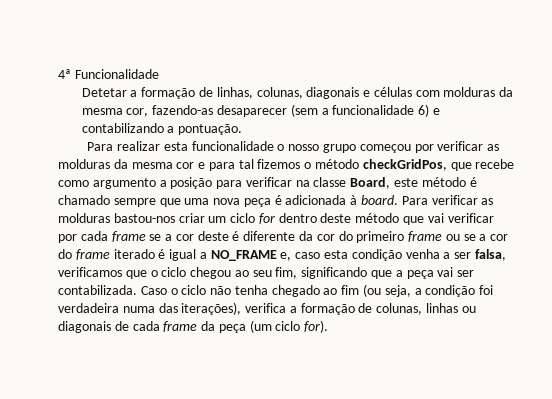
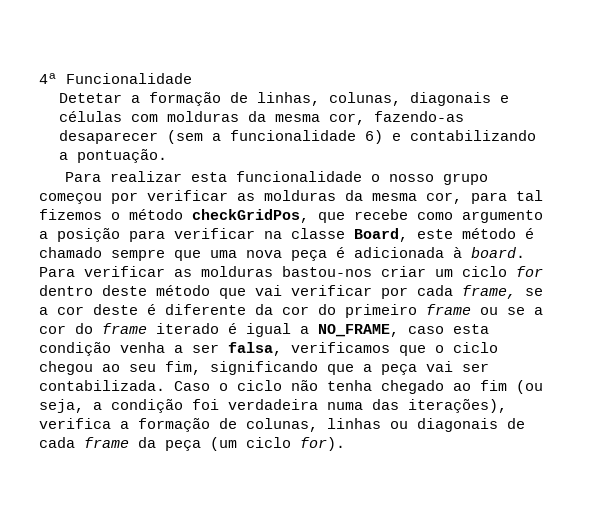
- Para realizar esta funcionalidade o nosso grupo começou por verificar as molduras da mesma cor e para tal fizemos o método checkGridPos, que recebe como argumento a posição para verificar na classe Board, este método é chamado sempre que uma nova peça é adicionada à board.
+ Para realizar esta funcionalidade o nosso grupo começou por verificar as molduras da mesma cor, para tal fizemos o método checkGridPos, que recebe como argumento a posição para verificar na classe Board, este método é chamado sempre que uma nova peça é adicionada à board.
- Para verificar as molduras bastou-nos criar um ciclo for dentro deste método que vai verificar por cada frame se a cor deste é diferente da cor do primeiro frame ou se a cor do frame iterado é igual a NO_FRAME e, caso esta condição venha a ser falsa, verificamos que o ciclo chegou ao seu fim, significando que a peça vai ser contabilizada.
+ Para verificar as molduras bastou-nos criar um ciclo for dentro deste método que vai verificar por cada frame, se a cor deste é diferente da cor do primeiro frame ou se a cor do frame iterado é igual a NO_FRAME, caso esta condição venha a ser falsa, verificamos que o ciclo chegou ao seu fim, significando que a peça vai ser contabilizada.

